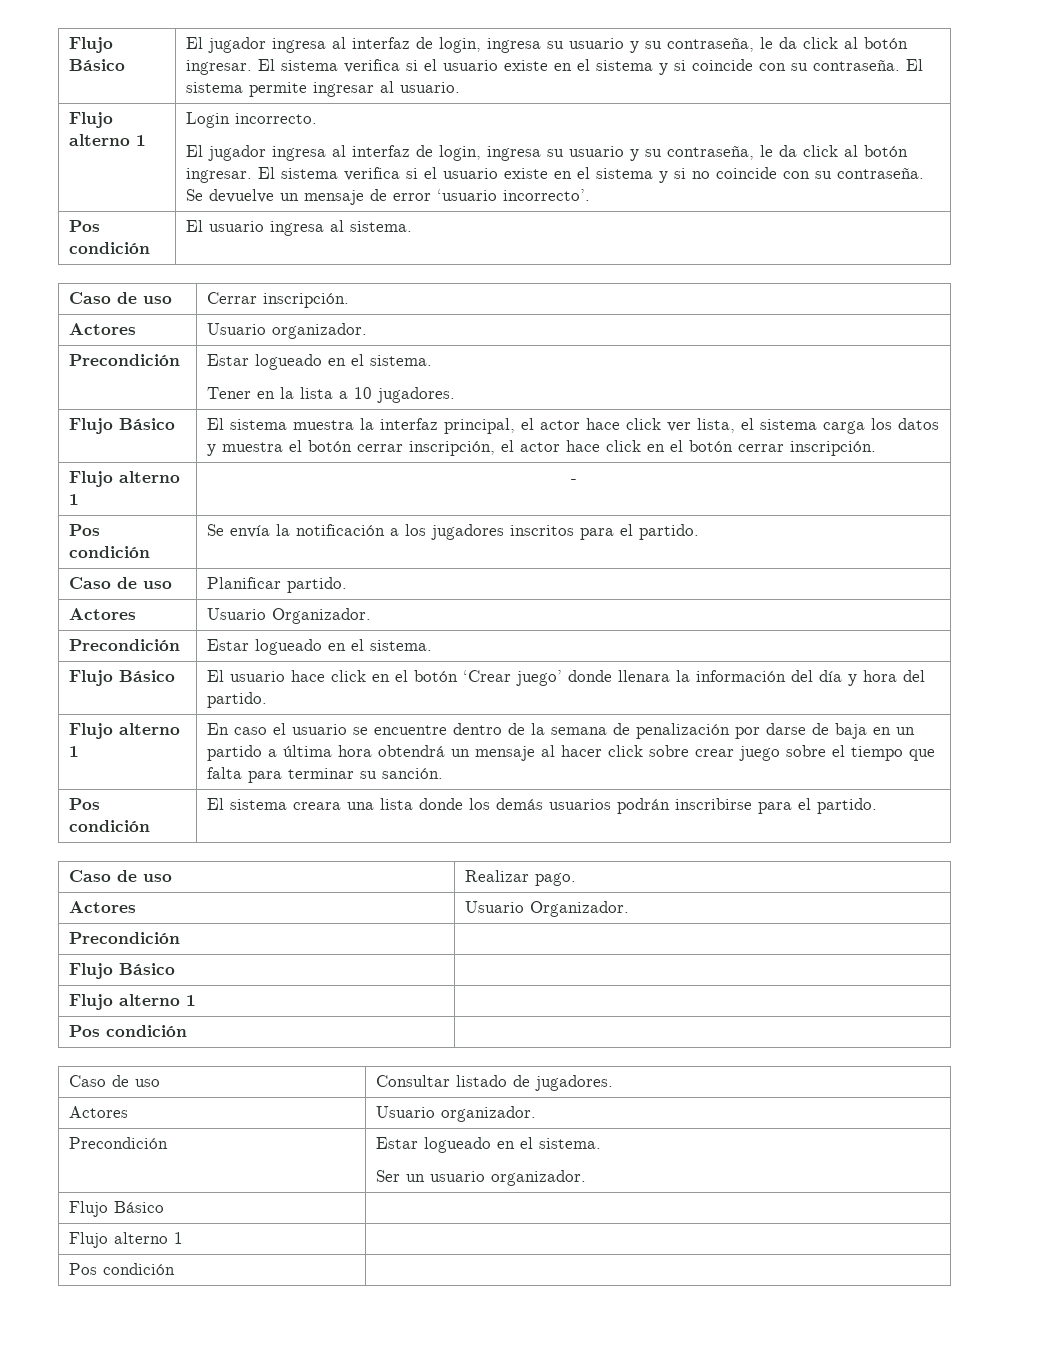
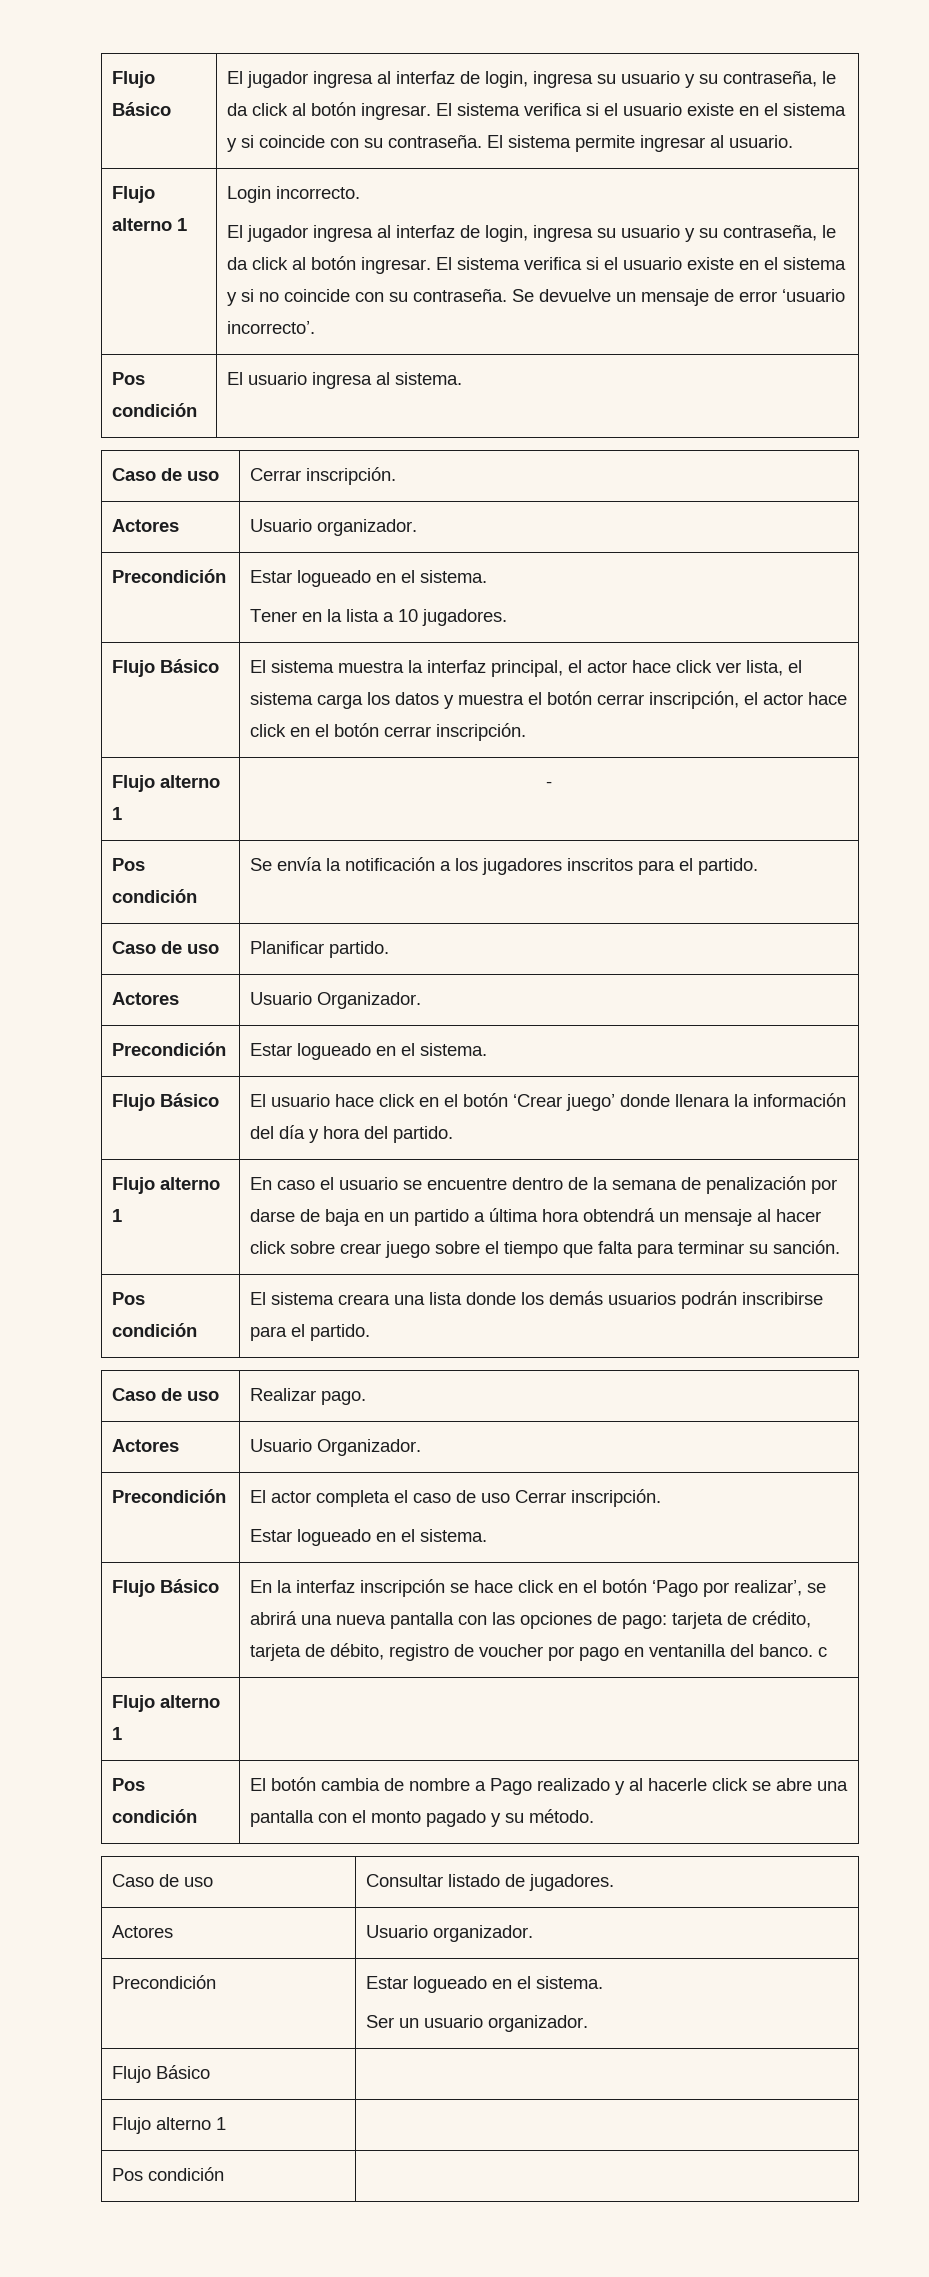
  Caso de uso | Realizar pago.
  Actores | Usuario Organizador.
- Precondición |
- Flujo Básico |
+ Precondición | El actor completa el caso de uso Cerrar inscripción.
+ Estar logueado en el sistema.
+ Flujo Básico | En la interfaz inscripción se hace click en el botón ‘Pago por realizar’, se abrirá una nueva pantalla con las opciones de pago: tarjeta de crédito, tarjeta de débito, registro de voucher por pago en ventanilla del banco. c
  Flujo alterno 1 |
- Pos condición |
+ Pos condición | El botón cambia de nombre a Pago realizado y al hacerle click se abre una pantalla con el monto pagado y su método.

